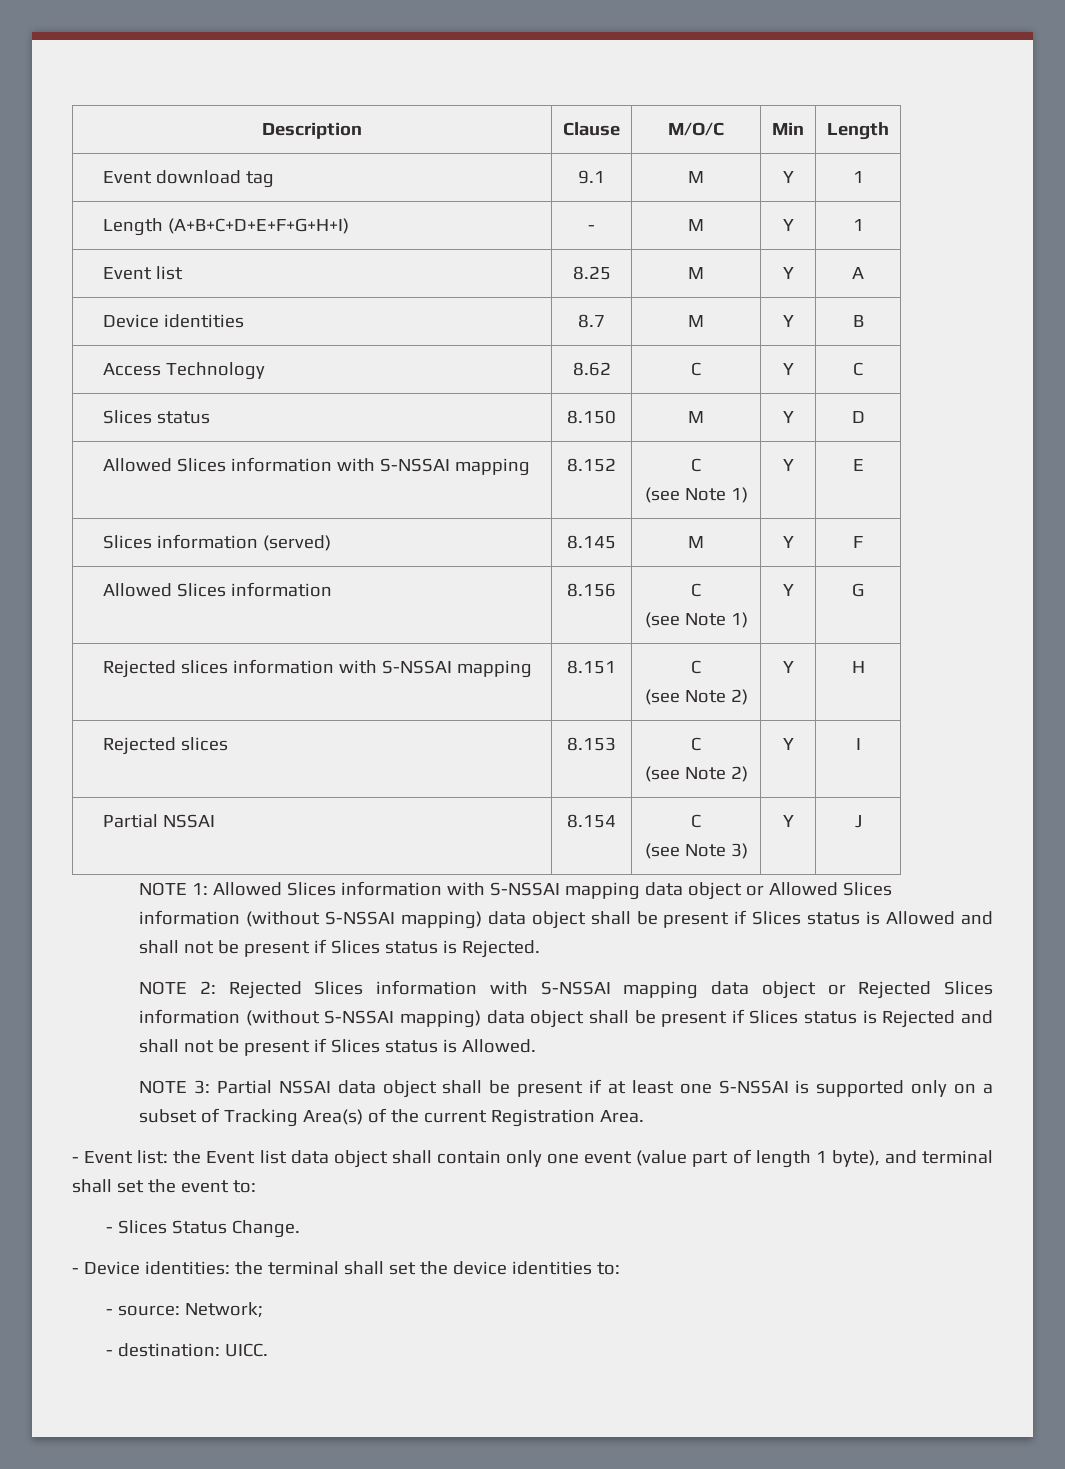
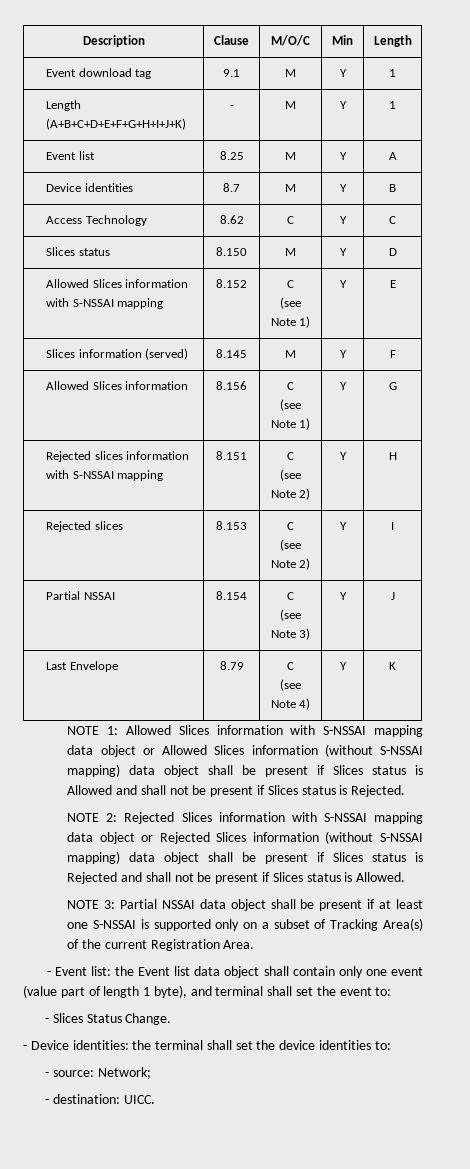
- Length (A+B+C+D+E+F+G+H+I) | - | M | Y | 1
+ Length (A+B+C+D+E+F+G+H+I+J+K) | - | M | Y | 1
+ Last Envelope | 8.79 | C
+ (see Note 4) | Y | K

